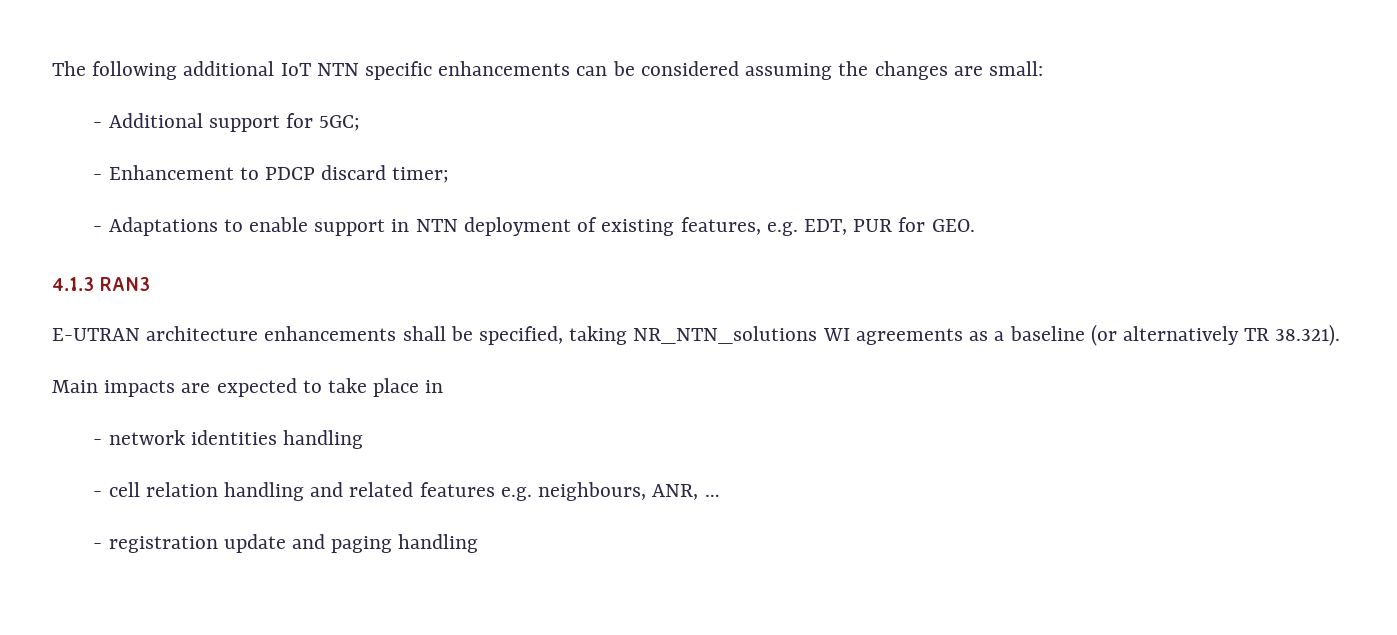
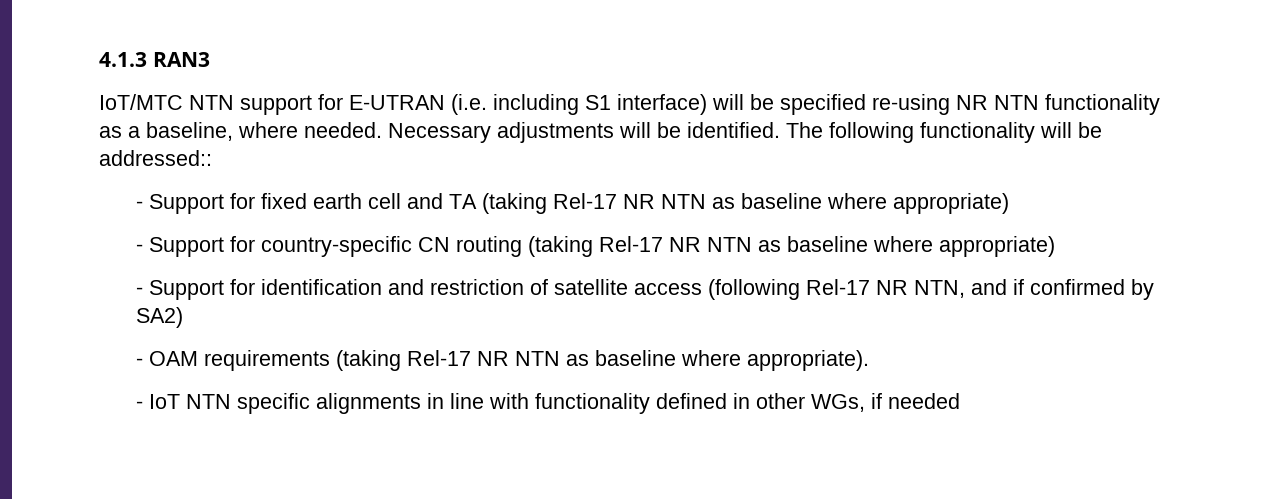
- The following additional IoT NTN specific enhancements can be considered assuming the changes are small:
- - Additional support for 5GC;
- - Enhancement to PDCP discard timer;
- - Adaptations to enable support in NTN deployment of existing features, e.g. EDT, PUR for GEO.
  4.1.3 RAN3
- E-UTRAN architecture enhancements shall be specified, taking NR_NTN_solutions WI agreements as a baseline (or alternatively TR 38.321).
- Main impacts are expected to take place in
- - network identities handling
- - cell relation handling and related features e.g. neighbours, ANR, …
- - registration update and paging handling
+ IoT/MTC NTN support for E-UTRAN (i.e. including S1 interface) will be specified re-using NR NTN functionality as a baseline, where needed. Necessary adjustments will be identified. The following functionality will be addressed::
+ - Support for fixed earth cell and TA (taking Rel-17 NR NTN as baseline where appropriate)
+ - Support for country-specific CN routing (taking Rel-17 NR NTN as baseline where appropriate)
+ - Support for identification and restriction of satellite access (following Rel-17 NR NTN, and if confirmed by SA2)
+ - OAM requirements (taking Rel-17 NR NTN as baseline where appropriate).
+ - IoT NTN specific alignments in line with functionality defined in other WGs, if needed

